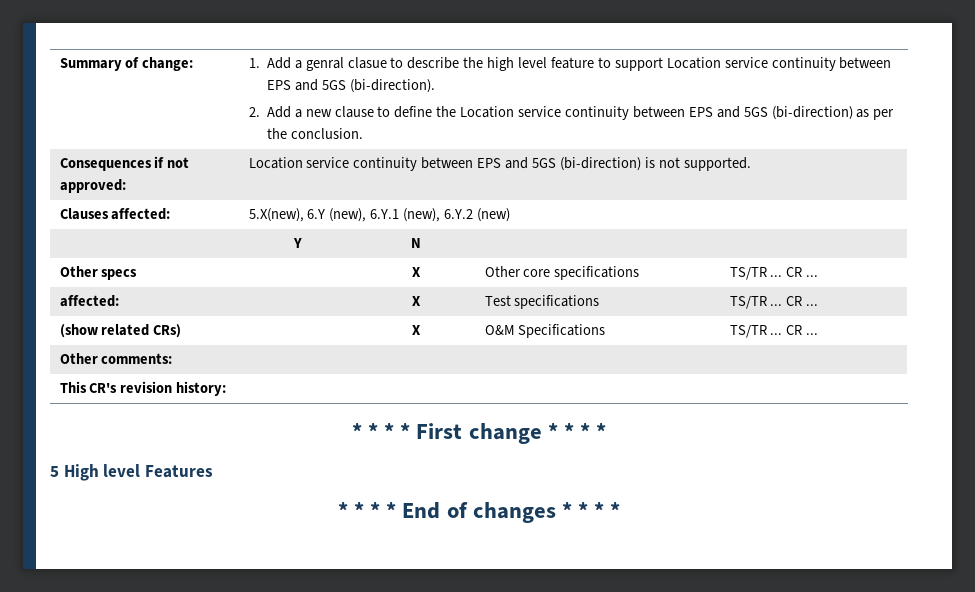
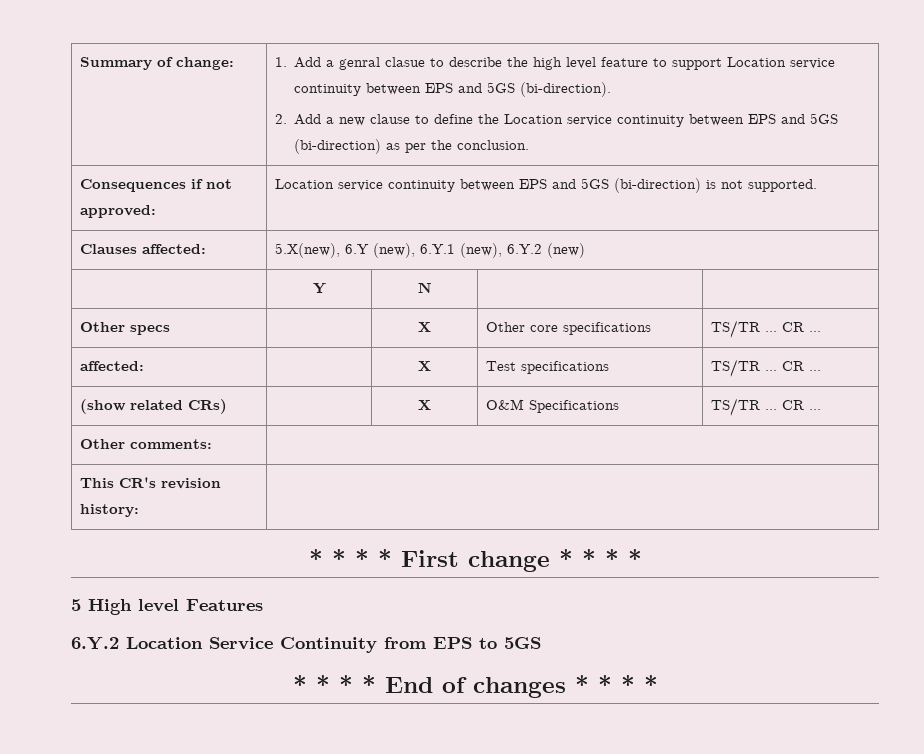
+ 6.Y.2 Location Service Continuity from EPS to 5GS

